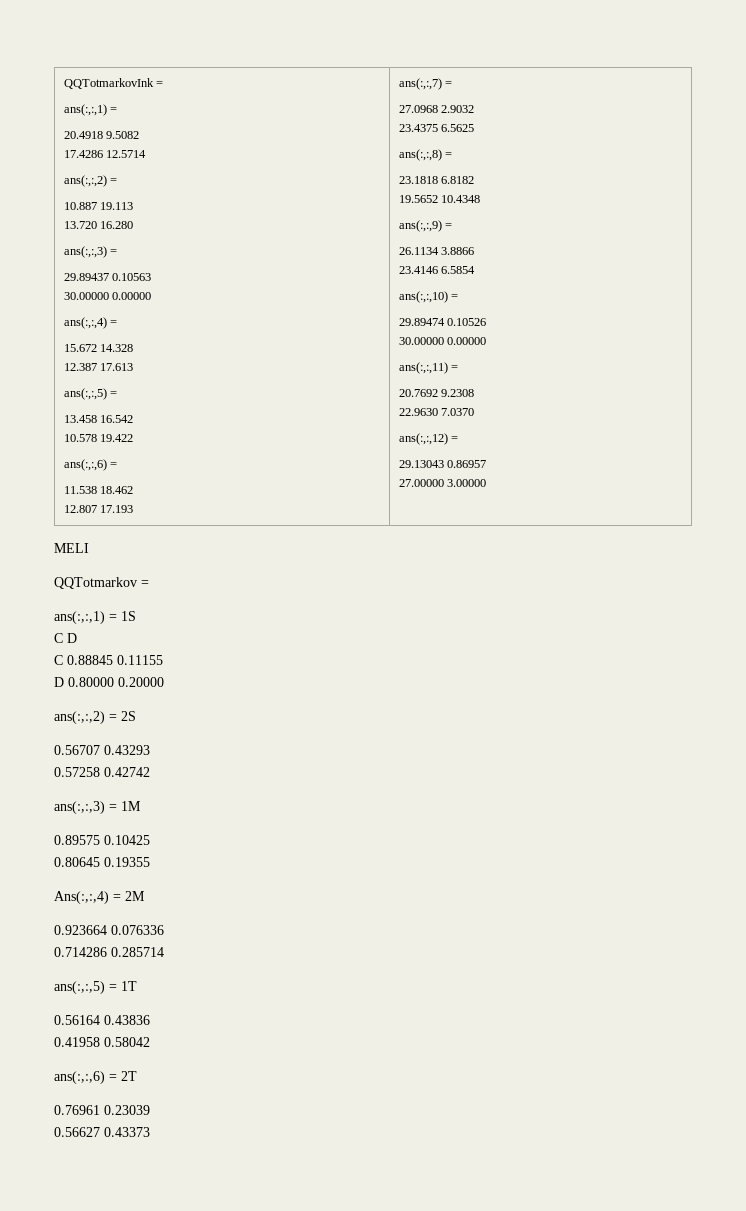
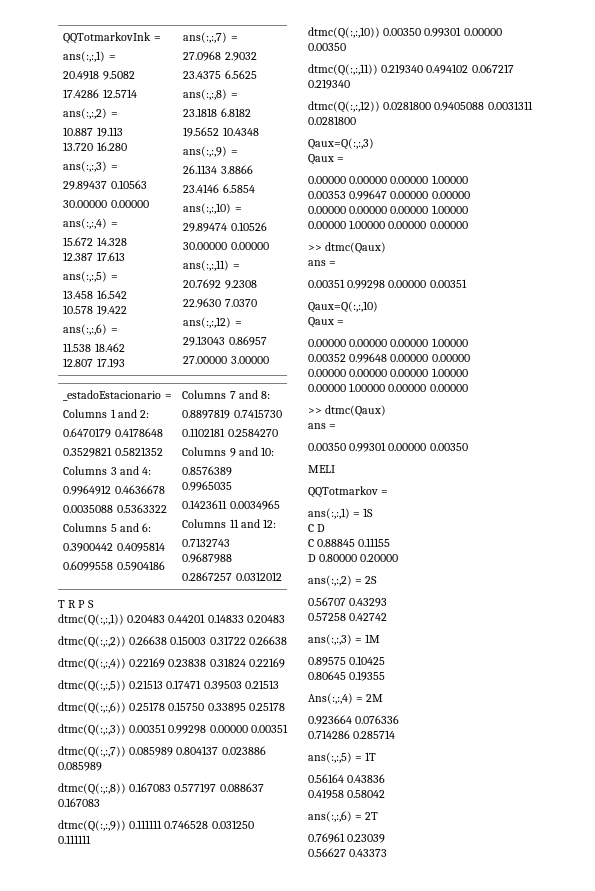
+ _estadoEstacionario =
+ Columns 1 and 2:
+ 0.6470179 0.4178648
+ 0.3529821 0.5821352
+ Columns 3 and 4:
+ 0.9964912 0.4636678
+ 0.0035088 0.5363322
+ Columns 5 and 6:
+ 0.3900442 0.4095814
+ 0.6099558 0.5904186 | Columns 7 and 8:
+ 0.8897819 0.7415730
+ 0.1102181 0.2584270
+ Columns 9 and 10:
+ 0.8576389 0.9965035
+ 0.1423611 0.0034965
+ Columns 11 and 12:
+ 0.7132743 0.9687988
+ 0.2867257 0.0312012
+ T R P S
+ dtmc(Q(:,:,1)) 0.20483 0.44201 0.14833 0.20483
+ dtmc(Q(:,:,2)) 0.26638 0.15003 0.31722 0.26638
+ dtmc(Q(:,:,4)) 0.22169 0.23838 0.31824 0.22169
+ dtmc(Q(:,:,5)) 0.21513 0.17471 0.39503 0.21513
+ dtmc(Q(:,:,6)) 0.25178 0.15750 0.33895 0.25178
+ dtmc(Q(:,:,3)) 0.00351 0.99298 0.00000 0.00351
+ dtmc(Q(:,:,7)) 0.085989 0.804137 0.023886 0.085989
+ dtmc(Q(:,:,8)) 0.167083 0.577197 0.088637 0.167083
+ dtmc(Q(:,:,9)) 0.111111 0.746528 0.031250 0.111111
+ dtmc(Q(:,:,10)) 0.00350 0.99301 0.00000 0.00350
+ dtmc(Q(:,:,11)) 0.219340 0.494102 0.067217 0.219340
+ dtmc(Q(:,:,12)) 0.0281800 0.9405088 0.0031311 0.0281800
+ Qaux=Q(:,:,3)
+ Qaux =
+ 0.00000 0.00000 0.00000 1.00000
+ 0.00353 0.99647 0.00000 0.00000
+ 0.00000 0.00000 0.00000 1.00000
+ 0.00000 1.00000 0.00000 0.00000
+ >> dtmc(Qaux)
+ ans =
+ 0.00351 0.99298 0.00000 0.00351
+ Qaux=Q(:,:,10)
+ Qaux =
+ 0.00000 0.00000 0.00000 1.00000
+ 0.00352 0.99648 0.00000 0.00000
+ 0.00000 0.00000 0.00000 1.00000
+ 0.00000 1.00000 0.00000 0.00000
+ >> dtmc(Qaux)
+ ans =
+ 0.00350 0.99301 0.00000 0.00350

